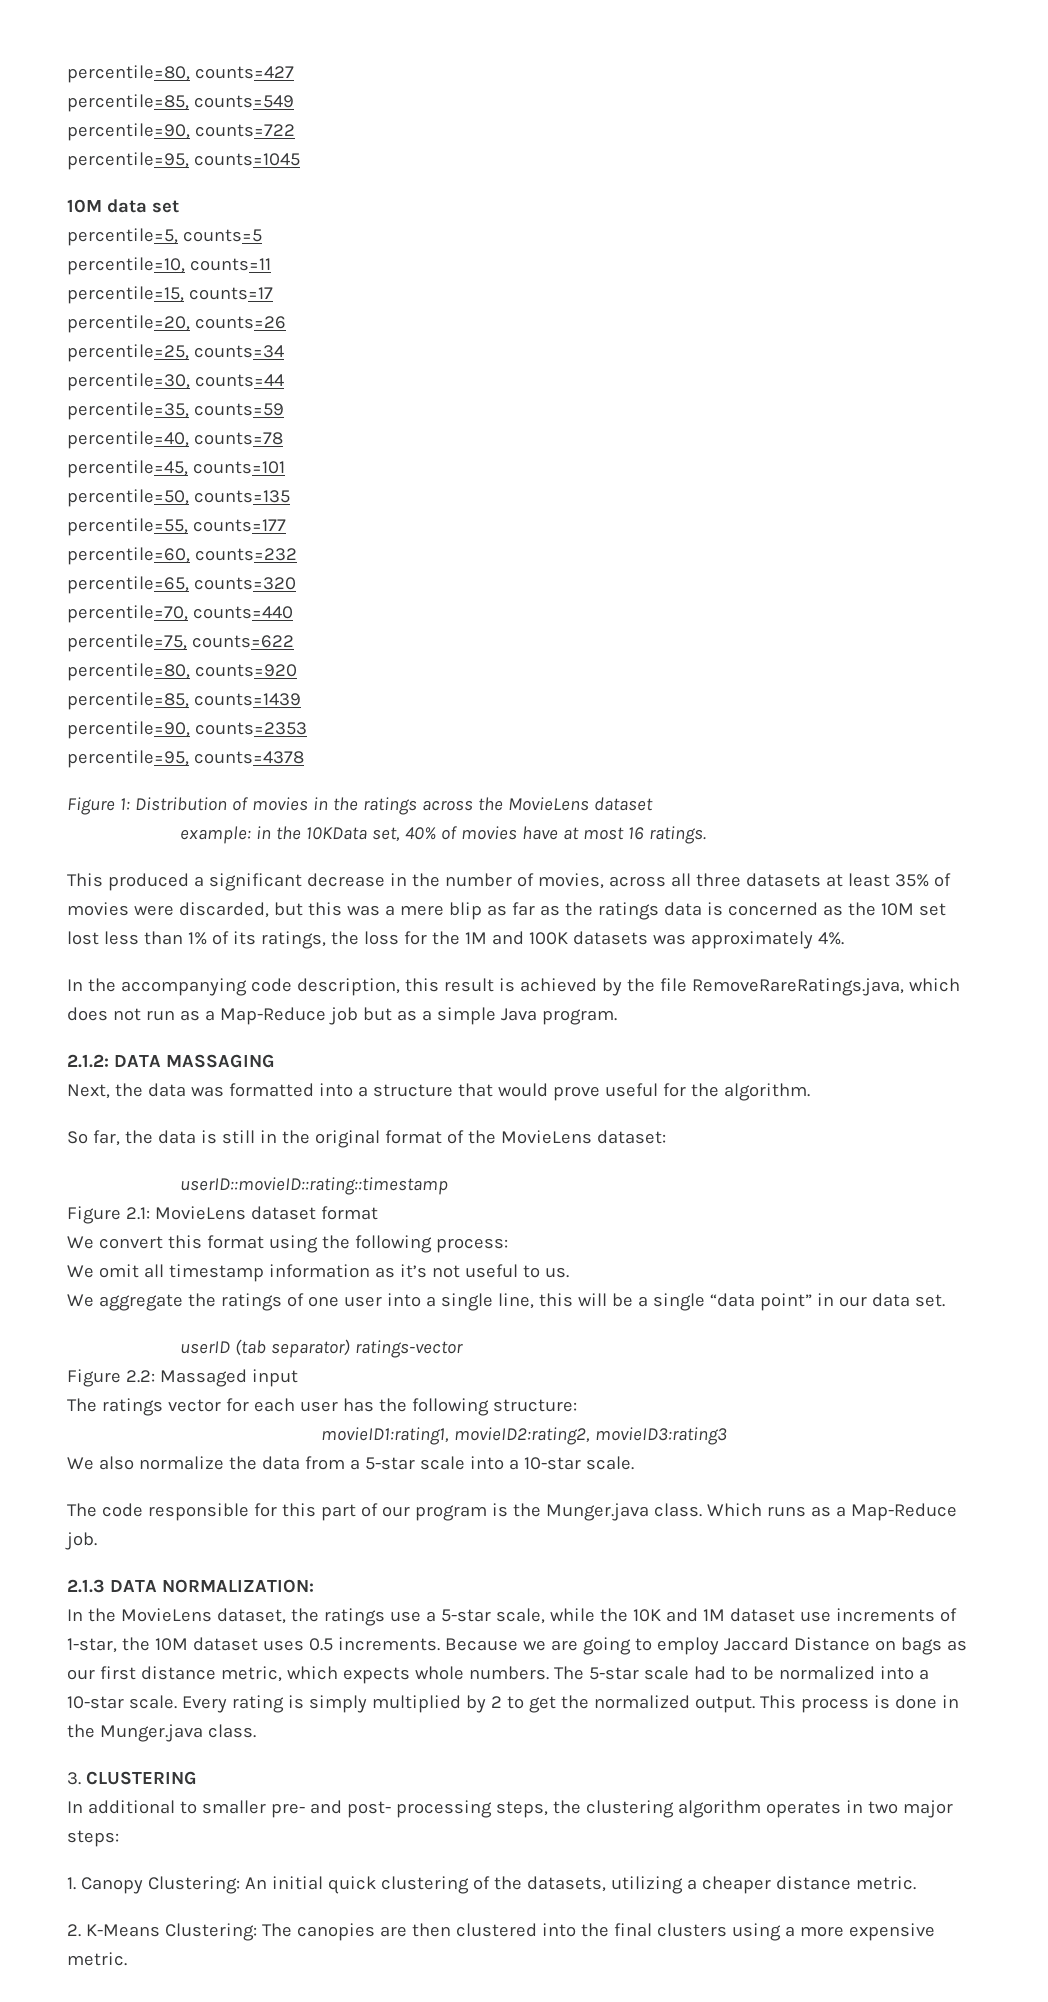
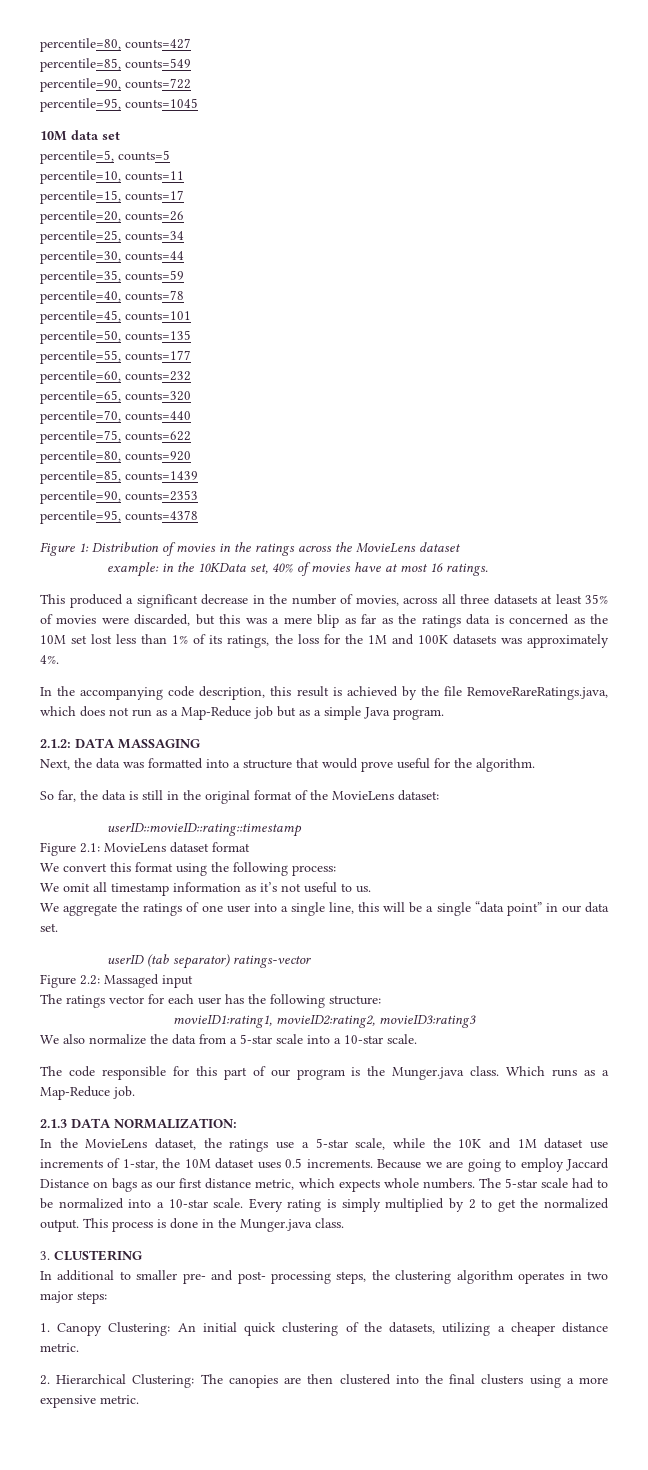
- 2. K-Means Clustering: The canopies are then clustered into the final clusters using a more expensive metric.
+ 2. Hierarchical Clustering: The canopies are then clustered into the final clusters using a more expensive metric.

